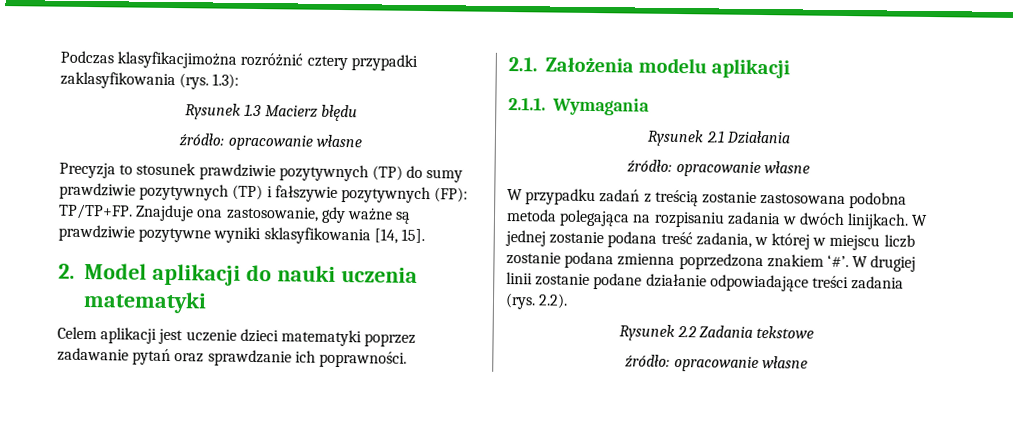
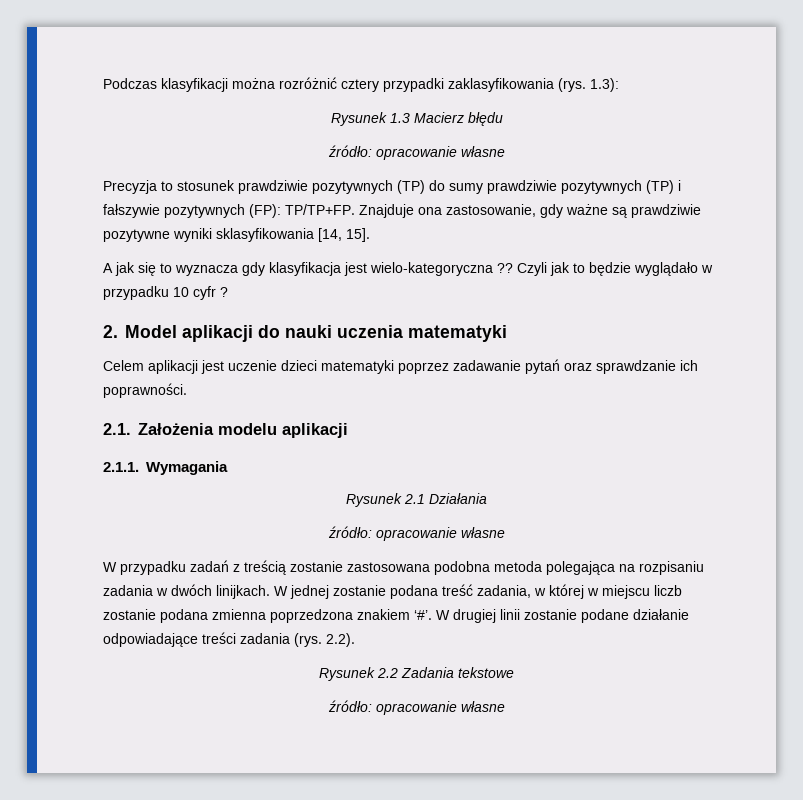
- Podczas klasyfikacjimożna rozróżnić cztery przypadki zaklasyfikowania (rys.
+ Podczas klasyfikacji można rozróżnić cztery przypadki zaklasyfikowania (rys.
+ A jak się to wyznacza gdy klasyfikacja jest wielo-kategoryczna ?? Czyli jak to będzie wyglądało w przypadku 10 cyfr ?

